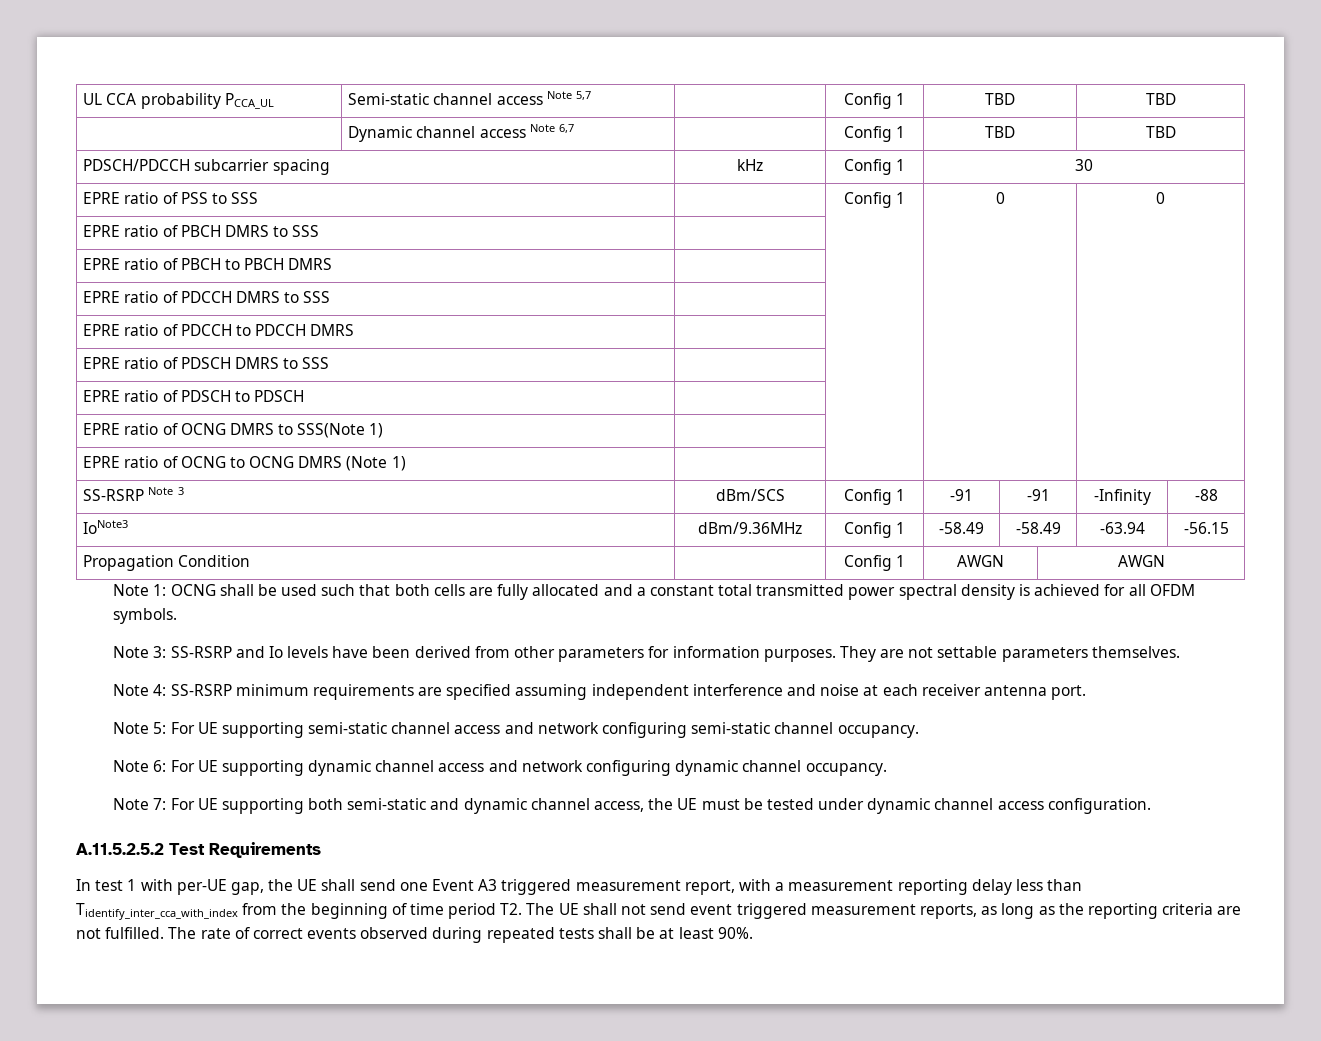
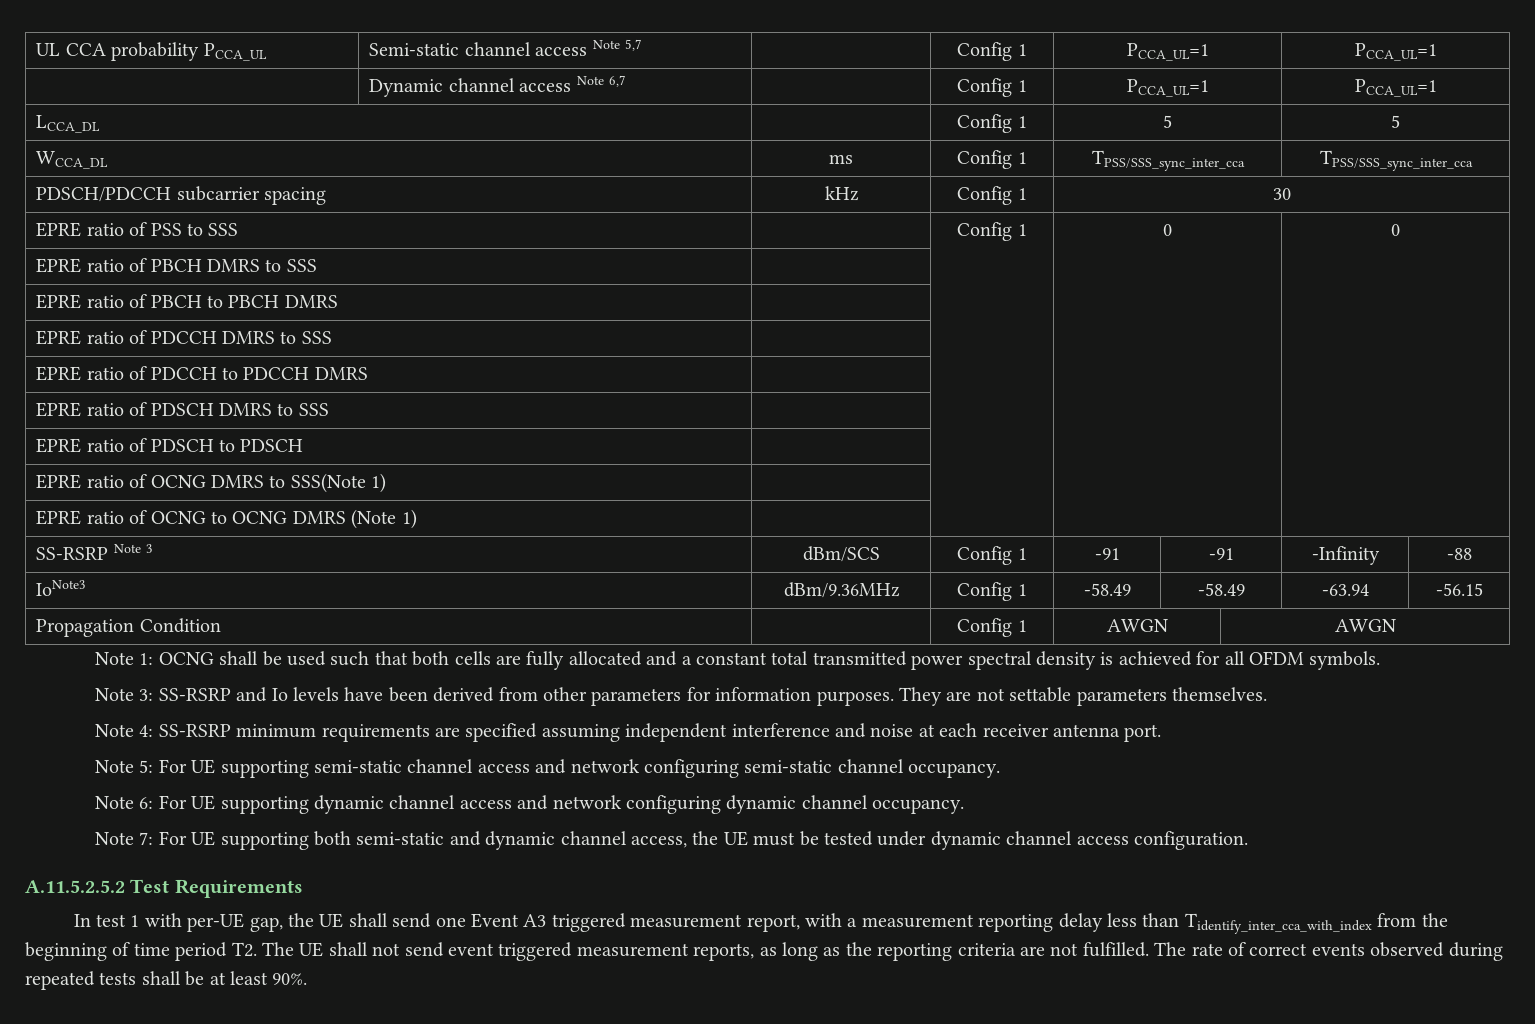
- UL CCA probability PCCA_UL | Semi-static channel access Note 5,7 | | Config 1 | TBD | TBD
+ UL CCA probability PCCA_UL | Semi-static channel access Note 5,7 | | Config 1 | PCCA_UL=1 | PCCA_UL=1
- | Dynamic channel access Note 6,7 | | Config 1 | TBD | TBD
+ | Dynamic channel access Note 6,7 | | Config 1 | PCCA_UL=1 | PCCA_UL=1
+ LCCA_DL | | Config 1 | 5 | 5
+ WCCA_DL | ms | Config 1 | TPSS/SSS_sync_inter_cca | TPSS/SSS_sync_inter_cca

